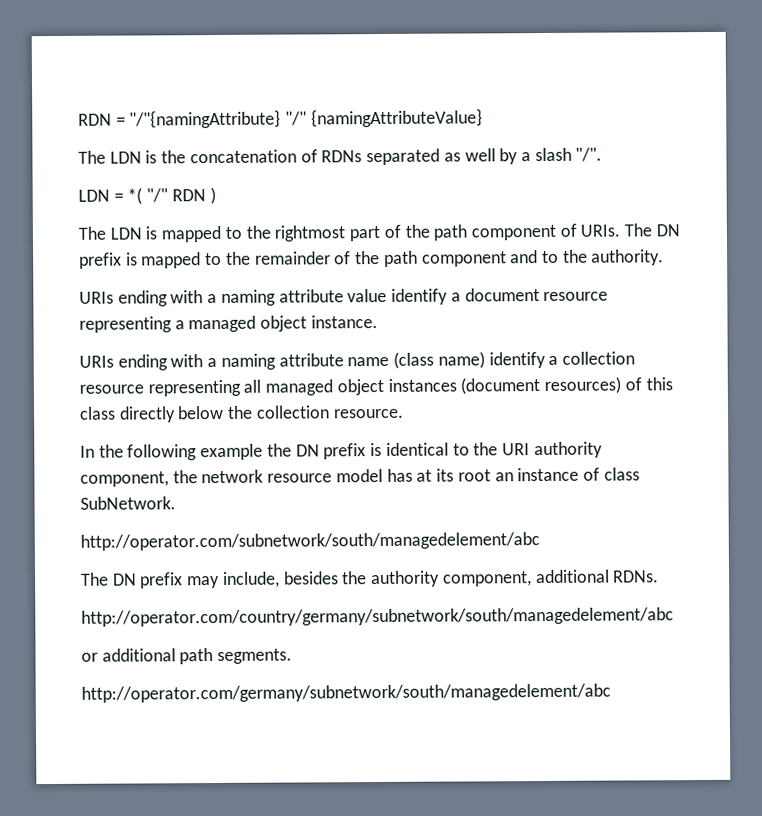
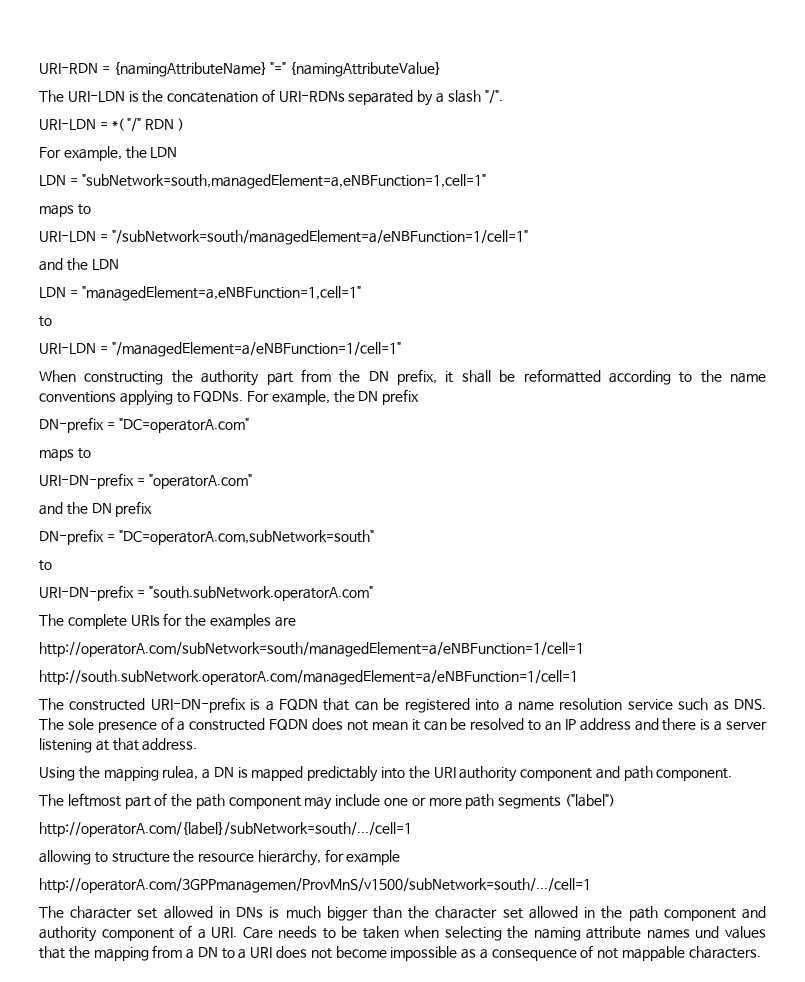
- RDN = "/"{namingAttribute} "/" {namingAttributeValue}
+ URI-RDN = {namingAttributeName} "=" {namingAttributeValue}
- The LDN is the concatenation of RDNs separated as well by a slash "/".
+ The URI-LDN is the concatenation of URI-RDNs separated by a slash "/".
- LDN = *( "/" RDN )
+ URI-LDN = *( "/" RDN )
- The LDN is mapped to the rightmost part of the path component of URIs. The DN prefix is mapped to the remainder of the path component and to the authority.
- URIs ending with a naming attribute value identify a document resource representing a managed object instance.
- URIs ending with a naming attribute name (class name) identify a collection resource representing all managed object instances (document resources) of this class directly below the collection resource.
- In the following example the DN prefix is identical to the URI authority component, the network resource model has at its root an instance of class SubNetwork.
- http://operator.com/subnetwork/south/managedelement/abc
- The DN prefix may include, besides the authority component, additional RDNs.
- http://operator.com/country/germany/subnetwork/south/managedelement/abc
- or additional path segments.
- http://operator.com/germany/subnetwork/south/managedelement/abc
+ For example, the LDN
+ LDN = "subNetwork=south,managedElement=a,eNBFunction=1,cell=1"
+ maps to
+ URI-LDN = "/subNetwork=south/managedElement=a/eNBFunction=1/cell=1"
+ and the LDN
+ LDN = "managedElement=a,eNBFunction=1,cell=1"
+ to
+ URI-LDN = "/managedElement=a/eNBFunction=1/cell=1"
+ When constructing the authority part from the DN prefix, it shall be reformatted according to the name conventions applying to FQDNs. For example, the DN prefix
+ DN-prefix = "DC=operatorA.com"
+ maps to
+ URI-DN-prefix = "operatorA.com"
+ and the DN prefix
+ DN-prefix = "DC=operatorA.com,subNetwork=south"
+ to
+ URI-DN-prefix = "south.subNetwork.operatorA.com"
+ The complete URIs for the examples are
+ http://operatorA.com/subNetwork=south/managedElement=a/eNBFunction=1/cell=1
+ http://south.subNetwork.operatorA.com/managedElement=a/eNBFunction=1/cell=1
+ The constructed URI-DN-prefix is a FQDN that can be registered into a name resolution service such as DNS. The sole presence of a constructed FQDN does not mean it can be resolved to an IP address and there is a server listening at that address.
+ Using the mapping rulea, a DN is mapped predictably into the URI authority component and path component.
+ The leftmost part of the path component may include one or more path segments ("label")
+ http://operatorA.com/{label}/subNetwork=south/.../cell=1
+ allowing to structure the resource hierarchy, for example
+ http://operatorA.com/3GPPmanagemen/ProvMnS/v1500/subNetwork=south/.../cell=1
+ The character set allowed in DNs is much bigger than the character set allowed in the path component and authority component of a URI. Care needs to be taken when selecting the naming attribute names und values that the mapping from a DN to a URI does not become impossible as a consequence of not mappable characters.

